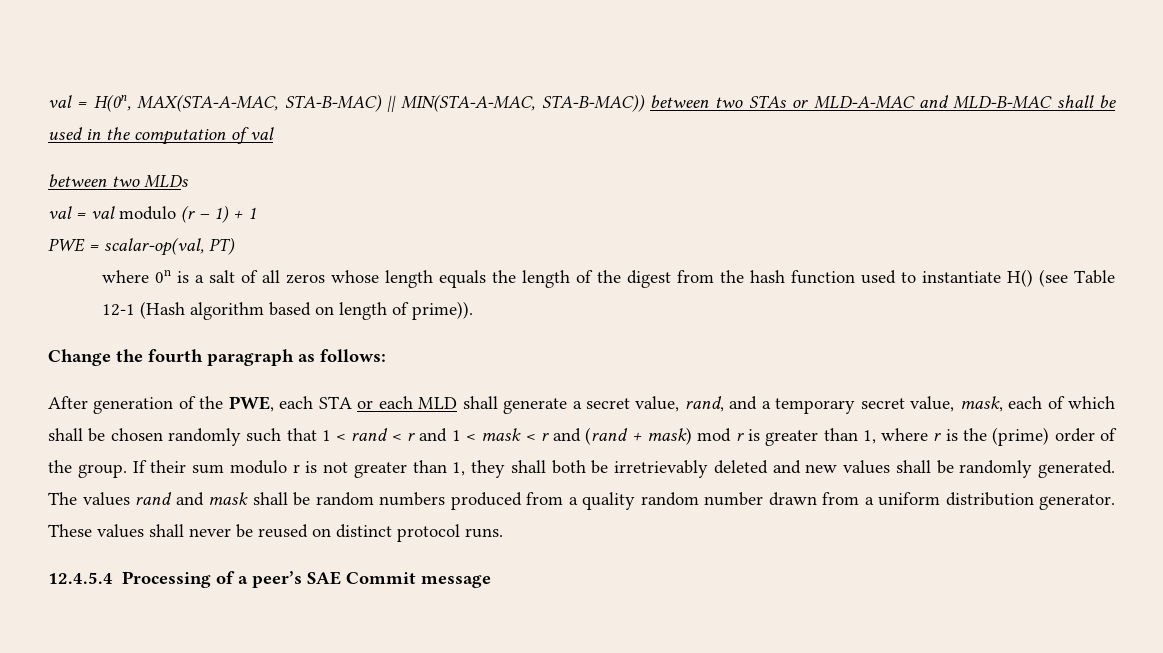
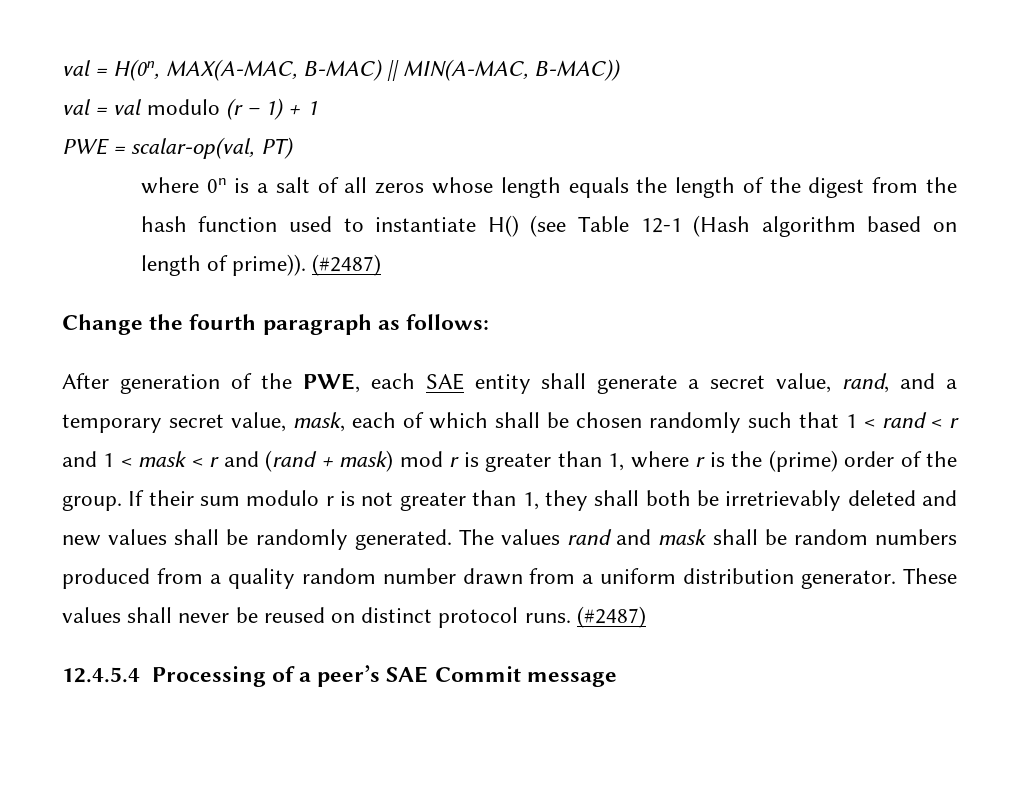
- val = H(0n, MAX(STA-A-MAC, STA-B-MAC) || MIN(STA-A-MAC, STA-B-MAC)) between two STAs or MLD-A-MAC and MLD-B-MAC shall be used in the computation of val
- between two MLDs
+ val = H(0n, MAX(A-MAC, B-MAC) || MIN(A-MAC, B-MAC))
- where 0n is a salt of all zeros whose length equals the length of the digest from the hash function used to instantiate H() (see Table 12-1 (Hash algorithm based on length of prime)).
+ where 0n is a salt of all zeros whose length equals the length of the digest from the hash function used to instantiate H() (see Table 12-1 (Hash algorithm based on length of prime)). (#2487)
- After generation of the PWE, each STA or each MLD shall generate a secret value, rand, and a temporary secret value, mask, each of which shall be chosen randomly such that 1 < rand < r and 1 < mask < r and (rand + mask) mod r is greater than 1, where r is the (prime) order of the group.
+ After generation of the PWE, each SAE entity shall generate a secret value, rand, and a temporary secret value, mask, each of which shall be chosen randomly such that 1 < rand < r and 1 < mask < r and (rand + mask) mod r is greater than 1, where r is the (prime) order of the group.
- These values shall never be reused on distinct protocol runs.
+ These values shall never be reused on distinct protocol runs. (#2487)

